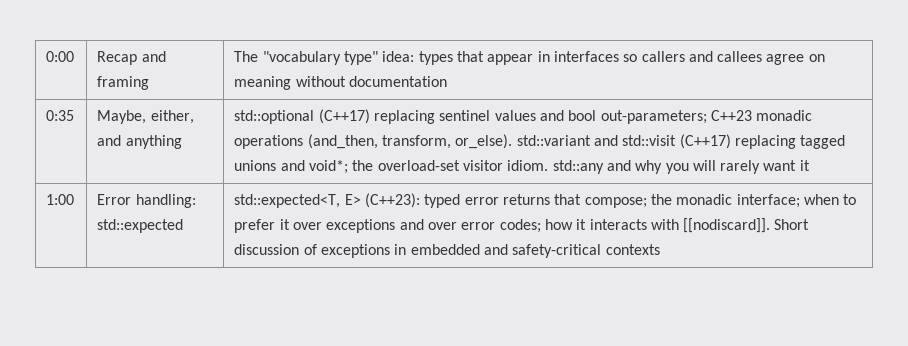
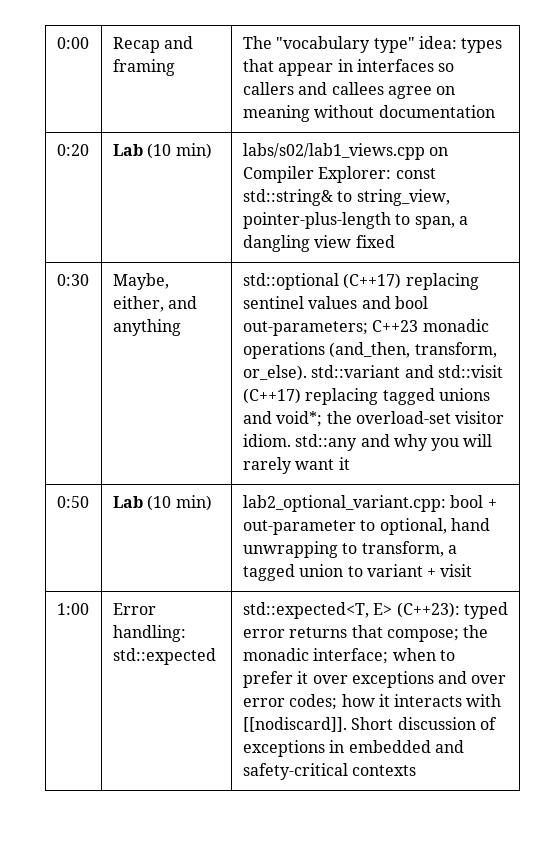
- 0:35 | Maybe, either, and anything | std::optional (C++17) replacing sentinel values and bool out-parameters; C++23 monadic operations (and_then, transform, or_else). std::variant and std::visit (C++17) replacing tagged unions and void*; the overload-set visitor idiom. std::any and why you will rarely want it
+ 0:20 | Lab (10 min) | labs/s02/lab1_views.cpp on Compiler Explorer: const std::string& to string_view, pointer-plus-length to span, a dangling view fixed
+ 0:30 | Maybe, either, and anything | std::optional (C++17) replacing sentinel values and bool out-parameters; C++23 monadic operations (and_then, transform, or_else). std::variant and std::visit (C++17) replacing tagged unions and void*; the overload-set visitor idiom. std::any and why you will rarely want it
+ 0:50 | Lab (10 min) | lab2_optional_variant.cpp: bool + out-parameter to optional, hand unwrapping to transform, a tagged union to variant + visit

